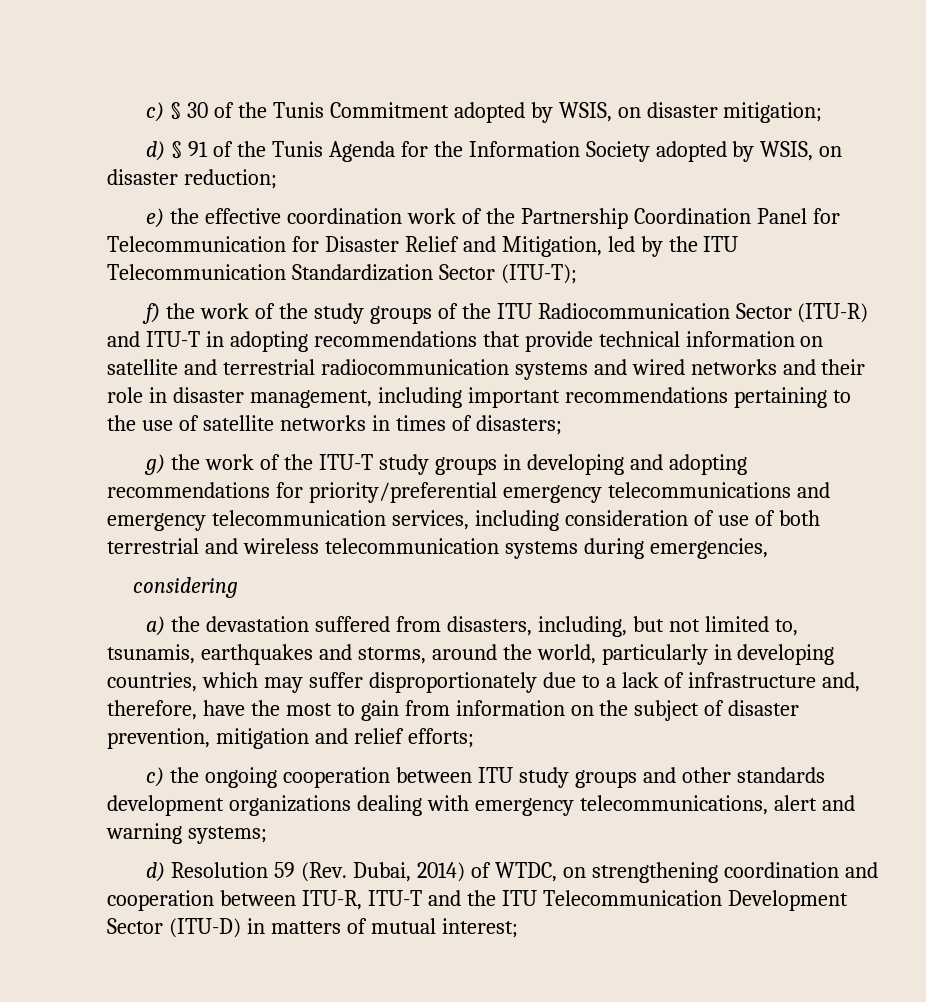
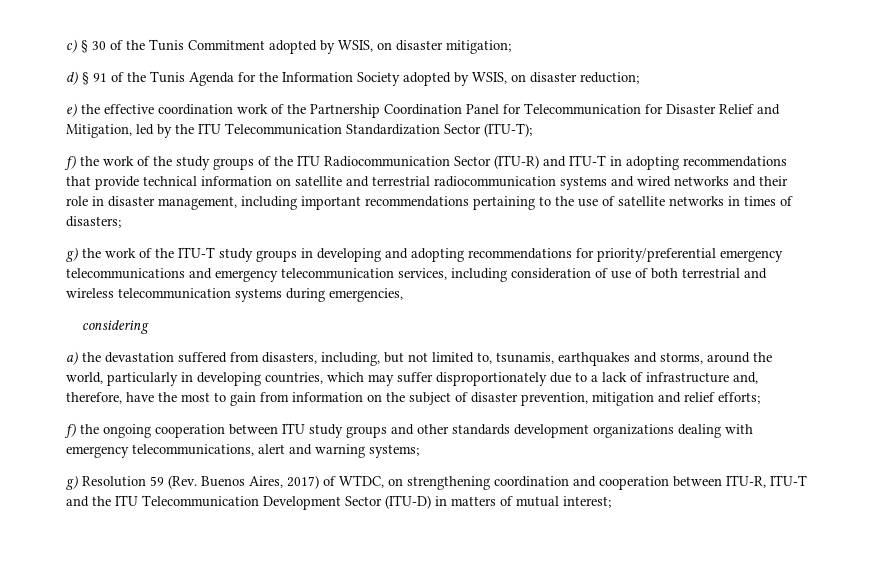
- c) the ongoing cooperation between ITU study groups and other standards development organizations dealing with emergency telecommunications, alert and warning systems;
+ f) the ongoing cooperation between ITU study groups and other standards development organizations dealing with emergency telecommunications, alert and warning systems;
- d) Resolution 59 (Rev. Dubai, 2014) of WTDC, on strengthening coordination and cooperation between ITU-R, ITU-T and the ITU Telecommunication Development Sector (ITU-D) in matters of mutual interest;
+ g) Resolution 59 (Rev. Buenos Aires, 2017) of WTDC, on strengthening coordination and cooperation between ITU-R, ITU-T and the ITU Telecommunication Development Sector (ITU-D) in matters of mutual interest;

